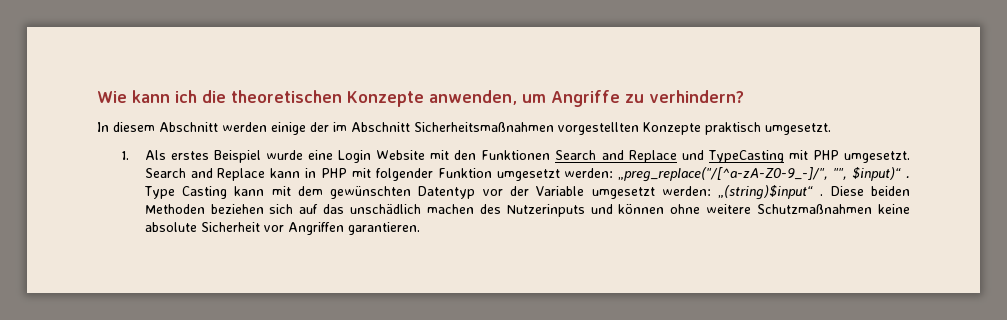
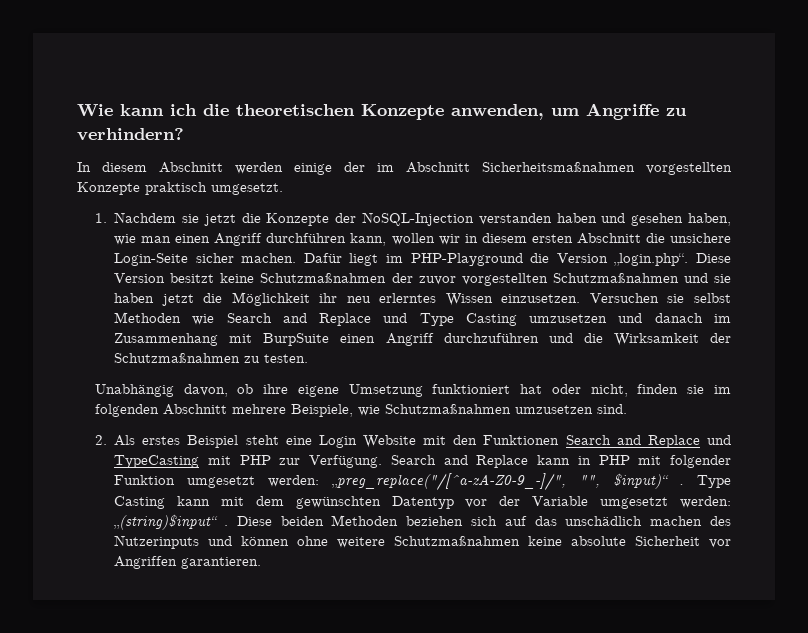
- 1. Als erstes Beispiel wurde eine Login Website mit den Funktionen Search and Replace und TypeCasting mit PHP umgesetzt.
+ 1. Nachdem sie jetzt die Konzepte der NoSQL-Injection verstanden haben und gesehen haben, wie man einen Angriff durchführen kann, wollen wir in diesem ersten Abschnitt die unsichere Login-Seite sicher machen. Dafür liegt im PHP-Playground die Version „login.php“. Diese Version besitzt keine Schutzmaßnahmen der zuvor vorgestellten Schutzmaßnahmen und sie haben jetzt die Möglichkeit ihr neu erlerntes Wissen einzusetzen. Versuchen sie selbst Methoden wie Search and Replace und Type Casting umzusetzen und danach im Zusammenhang mit BurpSuite einen Angriff durchzuführen und die Wirksamkeit der Schutzmaßnahmen zu testen.
+ Unabhängig davon, ob ihre eigene Umsetzung funktioniert hat oder nicht, finden sie im folgenden Abschnitt mehrere Beispiele, wie Schutzmaßnahmen umzusetzen sind.
+ 2. Als erstes Beispiel steht eine Login Website mit den Funktionen Search and Replace und TypeCasting mit PHP zur Verfügung.

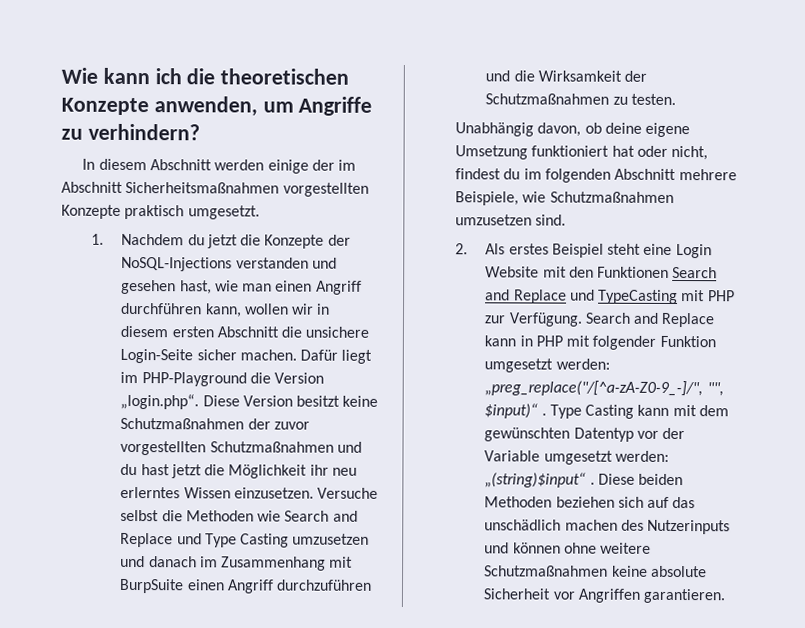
- 1. Nachdem sie jetzt die Konzepte der NoSQL-Injection verstanden haben und gesehen haben, wie man einen Angriff durchführen kann, wollen wir in diesem ersten Abschnitt die unsichere Login-Seite sicher machen.
+ 1. Nachdem du jetzt die Konzepte der NoSQL-Injections verstanden und gesehen hast, wie man einen Angriff durchführen kann, wollen wir in diesem ersten Abschnitt die unsichere Login-Seite sicher machen.
- Dafür liegt im PHP-Playground die Version „login.php“. Diese Version besitzt keine Schutzmaßnahmen der zuvor vorgestellten Schutzmaßnahmen und sie haben jetzt die Möglichkeit ihr neu erlerntes Wissen einzusetzen.
+ Dafür liegt im PHP-Playground die Version „login.php“. Diese Version besitzt keine Schutzmaßnahmen der zuvor vorgestellten Schutzmaßnahmen und du hast jetzt die Möglichkeit ihr neu erlerntes Wissen einzusetzen.
- Versuchen sie selbst Methoden wie Search and Replace und Type Casting umzusetzen und danach im Zusammenhang mit BurpSuite einen Angriff durchzuführen und die Wirksamkeit der Schutzmaßnahmen zu testen.
+ Versuche selbst die Methoden wie Search and Replace und Type Casting umzusetzen und danach im Zusammenhang mit BurpSuite einen Angriff durchzuführen und die Wirksamkeit der Schutzmaßnahmen zu testen.
- Unabhängig davon, ob ihre eigene Umsetzung funktioniert hat oder nicht, finden sie im folgenden Abschnitt mehrere Beispiele, wie Schutzmaßnahmen umzusetzen sind.
+ Unabhängig davon, ob deine eigene Umsetzung funktioniert hat oder nicht, findest du im folgenden Abschnitt mehrere Beispiele, wie Schutzmaßnahmen umzusetzen sind.

